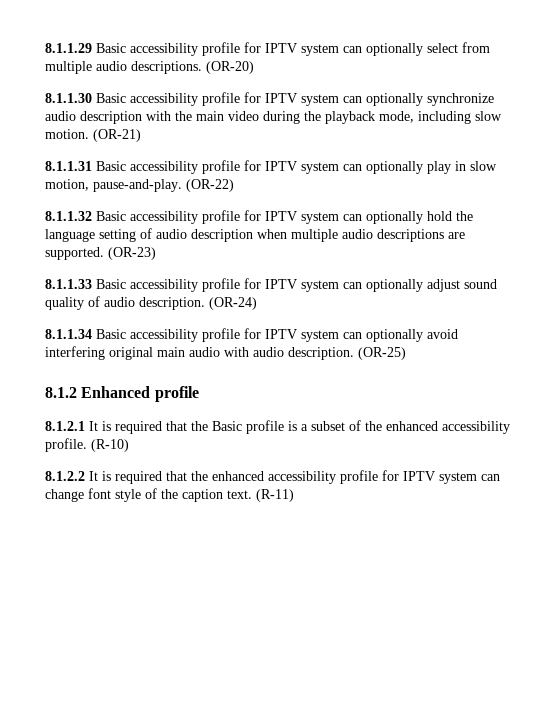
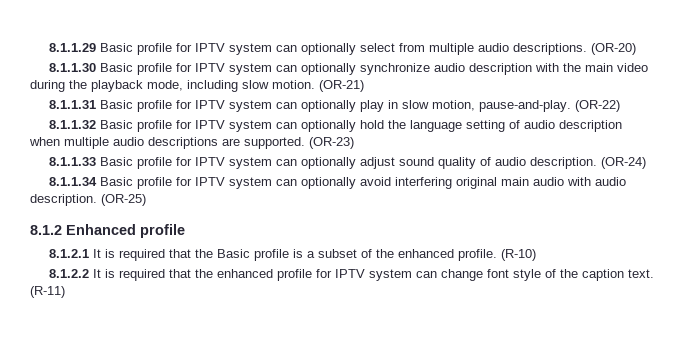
- 8.1.1.29 Basic accessibility profile for IPTV system can optionally select from multiple audio descriptions.
+ 8.1.1.29 Basic profile for IPTV system can optionally select from multiple audio descriptions.
- 8.1.1.30 Basic accessibility profile for IPTV system can optionally synchronize audio description with the main video during the playback mode, including slow motion.
+ 8.1.1.30 Basic profile for IPTV system can optionally synchronize audio description with the main video during the playback mode, including slow motion.
- 8.1.1.31 Basic accessibility profile for IPTV system can optionally play in slow motion, pause-and-play.
+ 8.1.1.31 Basic profile for IPTV system can optionally play in slow motion, pause-and-play.
- 8.1.1.32 Basic accessibility profile for IPTV system can optionally hold the language setting of audio description when multiple audio descriptions are supported.
+ 8.1.1.32 Basic profile for IPTV system can optionally hold the language setting of audio description when multiple audio descriptions are supported.
- 8.1.1.33 Basic accessibility profile for IPTV system can optionally adjust sound quality of audio description.
+ 8.1.1.33 Basic profile for IPTV system can optionally adjust sound quality of audio description.
- 8.1.1.34 Basic accessibility profile for IPTV system can optionally avoid interfering original main audio with audio description.
+ 8.1.1.34 Basic profile for IPTV system can optionally avoid interfering original main audio with audio description.
- 8.1.2.1 It is required that the Basic profile is a subset of the enhanced accessibility profile.
+ 8.1.2.1 It is required that the Basic profile is a subset of the enhanced profile.
- 8.1.2.2 It is required that the enhanced accessibility profile for IPTV system can change font style of the caption text.
+ 8.1.2.2 It is required that the enhanced profile for IPTV system can change font style of the caption text.

